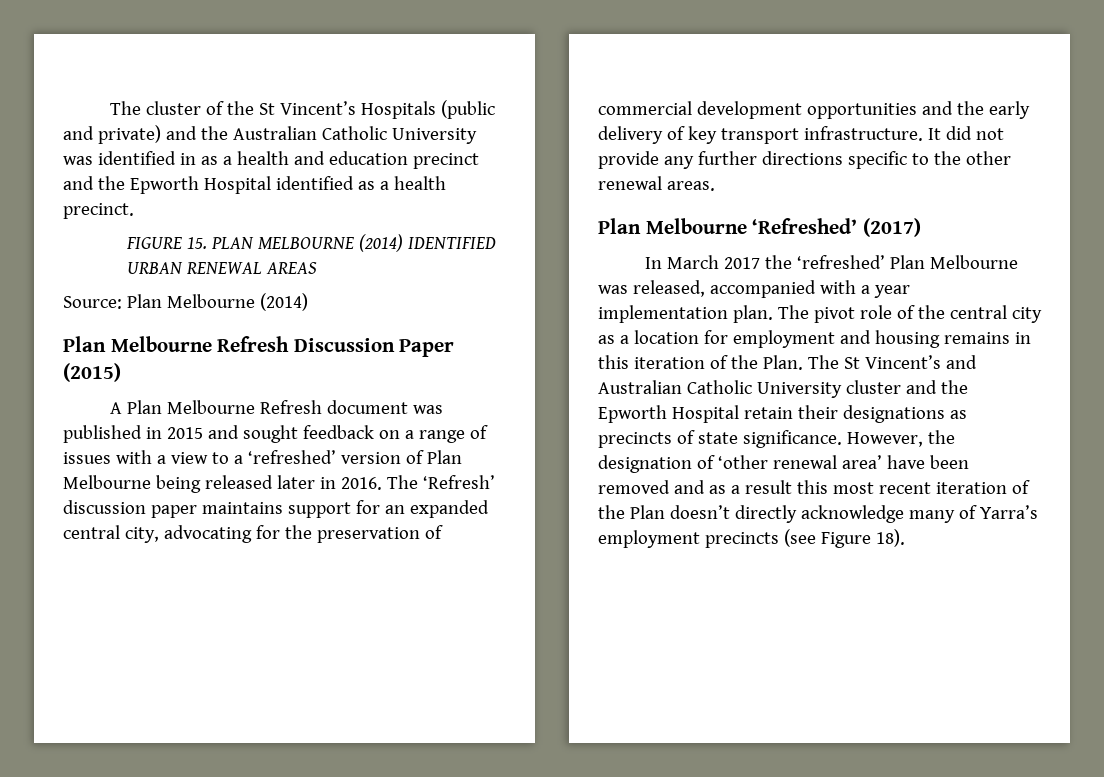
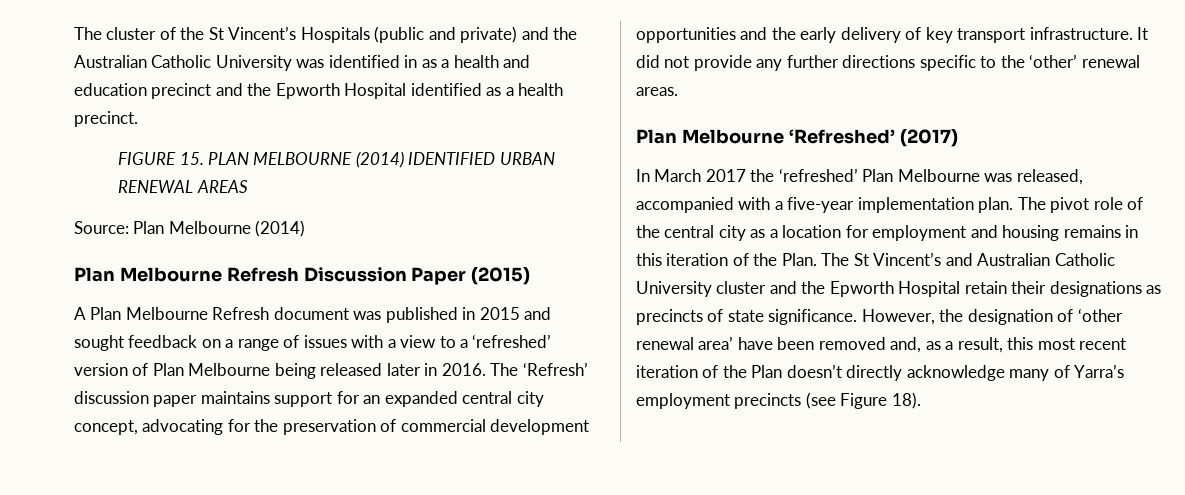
- The ‘Refresh’ discussion paper maintains support for an expanded central city, advocating for the preservation of commercial development opportunities and the early delivery of key transport infrastructure.
+ The ‘Refresh’ discussion paper maintains support for an expanded central city concept, advocating for the preservation of commercial development opportunities and the early delivery of key transport infrastructure.
- It did not provide any further directions specific to the other renewal areas.
+ It did not provide any further directions specific to the ‘other’ renewal areas.
- In March 2017 the ‘refreshed’ Plan Melbourne was released, accompanied with a year implementation plan.
+ In March 2017 the ‘refreshed’ Plan Melbourne was released, accompanied with a five-year implementation plan.
- However, the designation of ‘other renewal area’ have been removed and as a result this most recent iteration of the Plan doesn’t directly acknowledge many of Yarra’s employment precincts (see Figure 18).
+ However, the designation of ‘other renewal area’ have been removed and, as a result, this most recent iteration of the Plan doesn’t directly acknowledge many of Yarra’s employment precincts (see Figure 18).

